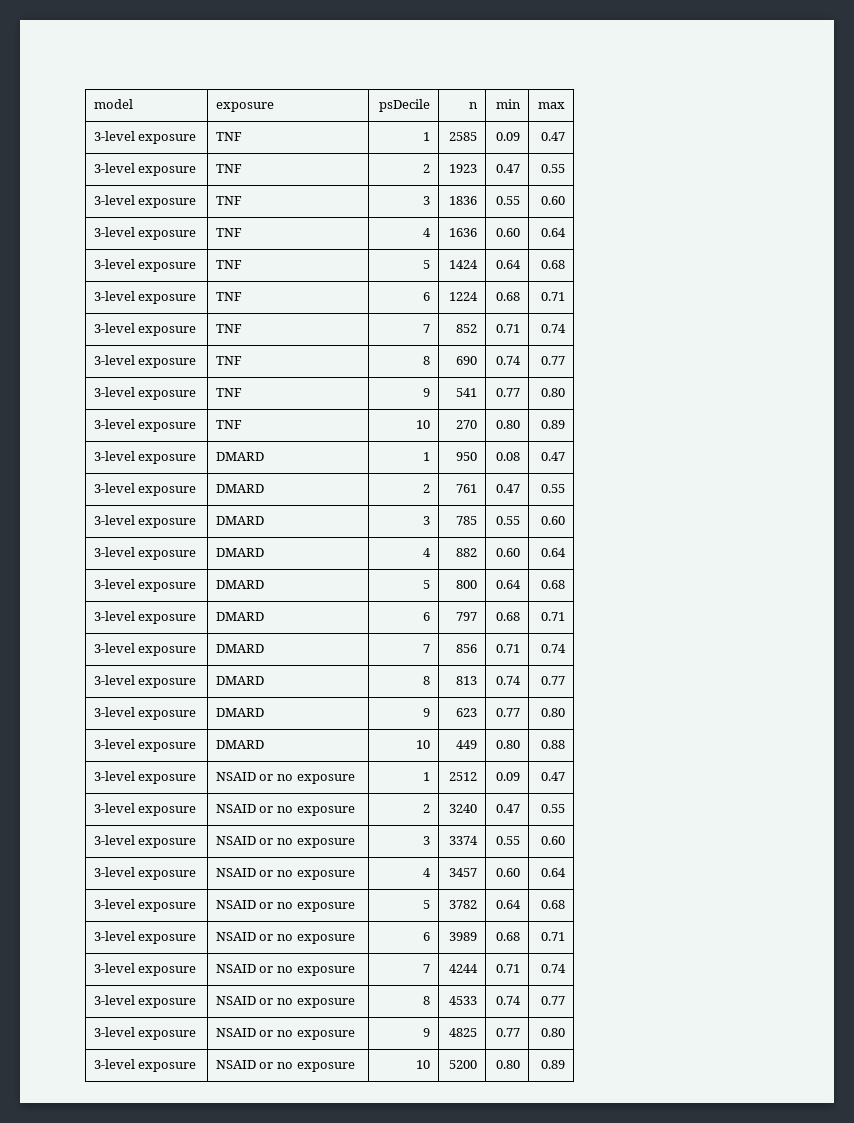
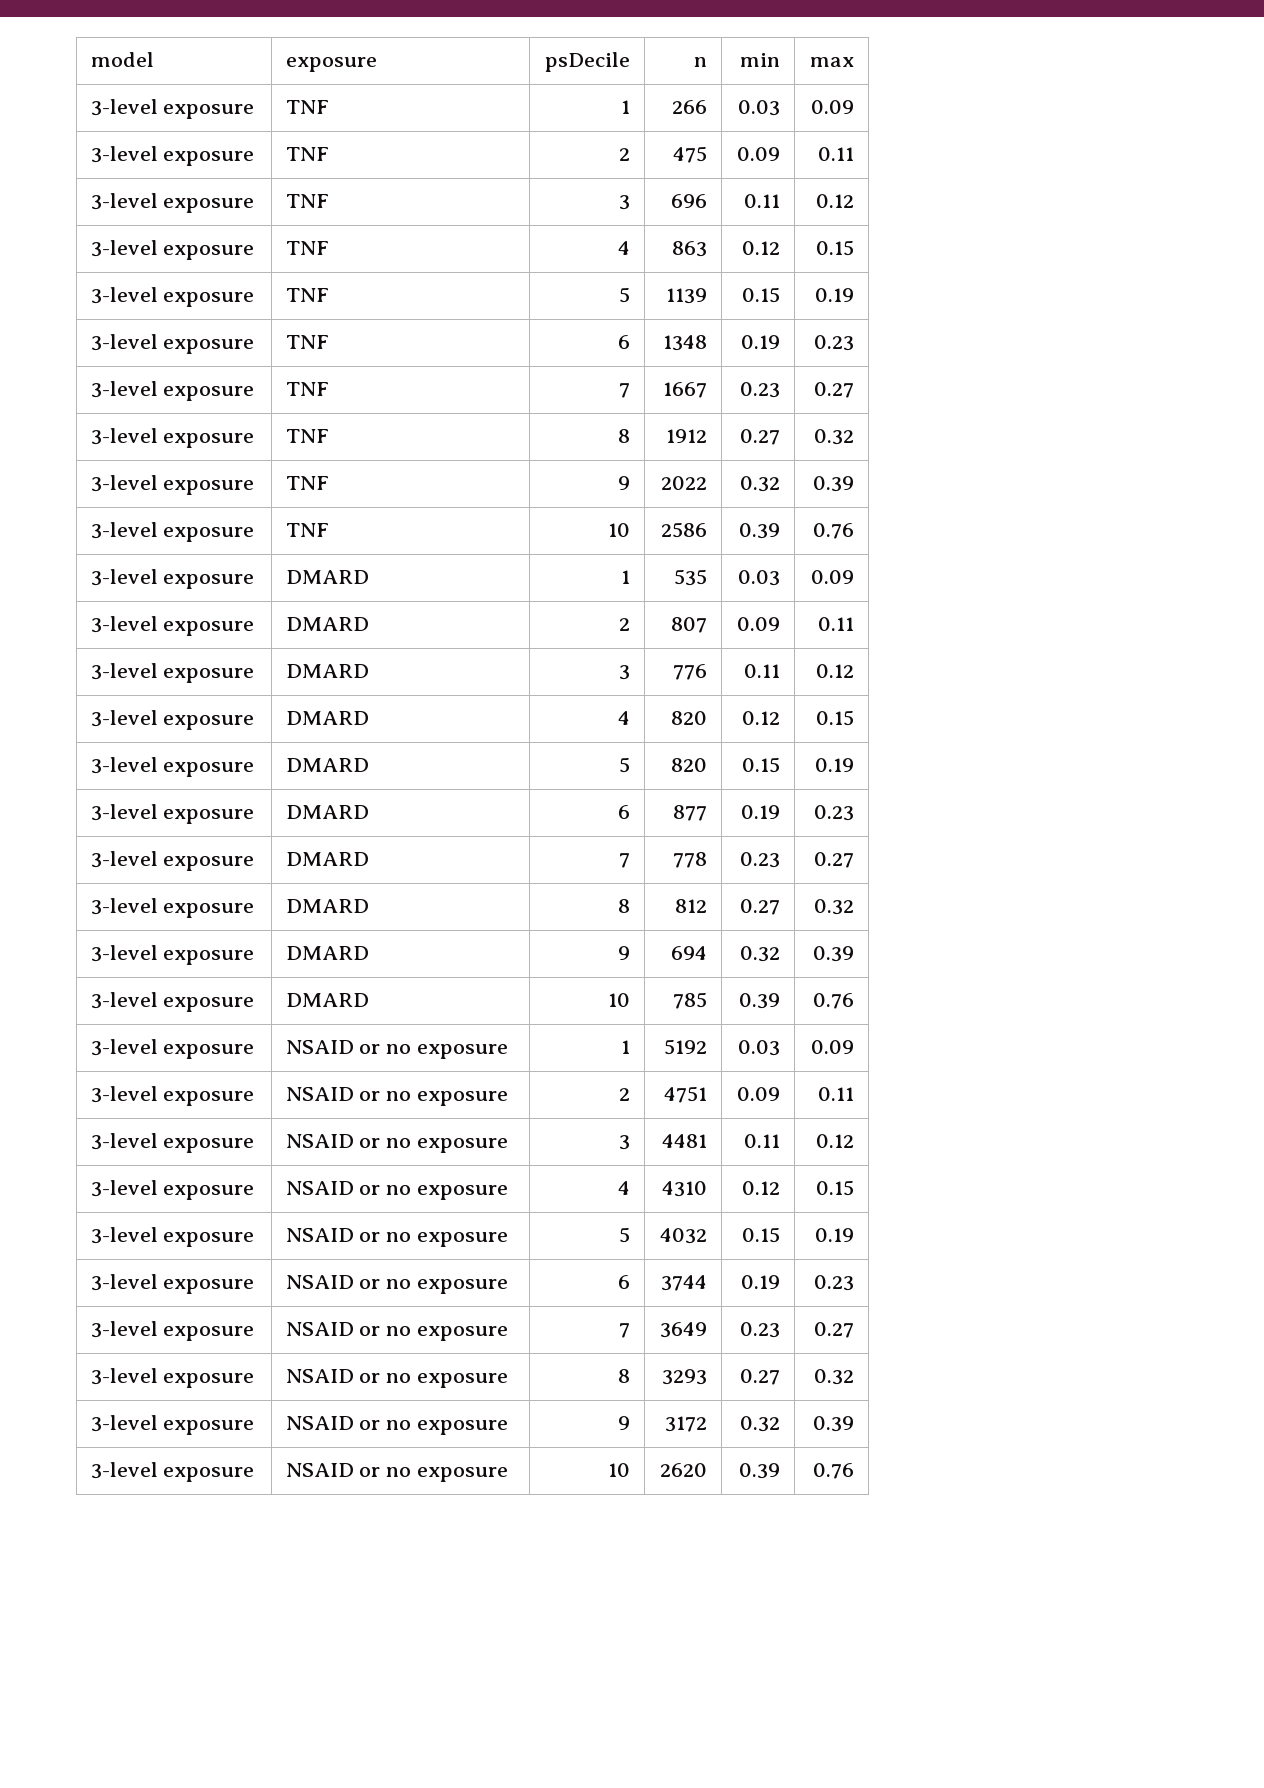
- 3-level exposure | TNF | 1 | 2585 | 0.09 | 0.47
+ 3-level exposure | TNF | 1 | 266 | 0.03 | 0.09
- 3-level exposure | TNF | 2 | 1923 | 0.47 | 0.55
+ 3-level exposure | TNF | 2 | 475 | 0.09 | 0.11
- 3-level exposure | TNF | 3 | 1836 | 0.55 | 0.60
+ 3-level exposure | TNF | 3 | 696 | 0.11 | 0.12
- 3-level exposure | TNF | 4 | 1636 | 0.60 | 0.64
+ 3-level exposure | TNF | 4 | 863 | 0.12 | 0.15
- 3-level exposure | TNF | 5 | 1424 | 0.64 | 0.68
+ 3-level exposure | TNF | 5 | 1139 | 0.15 | 0.19
- 3-level exposure | TNF | 6 | 1224 | 0.68 | 0.71
+ 3-level exposure | TNF | 6 | 1348 | 0.19 | 0.23
- 3-level exposure | TNF | 7 | 852 | 0.71 | 0.74
+ 3-level exposure | TNF | 7 | 1667 | 0.23 | 0.27
- 3-level exposure | TNF | 8 | 690 | 0.74 | 0.77
+ 3-level exposure | TNF | 8 | 1912 | 0.27 | 0.32
- 3-level exposure | TNF | 9 | 541 | 0.77 | 0.80
+ 3-level exposure | TNF | 9 | 2022 | 0.32 | 0.39
- 3-level exposure | TNF | 10 | 270 | 0.80 | 0.89
+ 3-level exposure | TNF | 10 | 2586 | 0.39 | 0.76
- 3-level exposure | DMARD | 1 | 950 | 0.08 | 0.47
+ 3-level exposure | DMARD | 1 | 535 | 0.03 | 0.09
- 3-level exposure | DMARD | 2 | 761 | 0.47 | 0.55
+ 3-level exposure | DMARD | 2 | 807 | 0.09 | 0.11
- 3-level exposure | DMARD | 3 | 785 | 0.55 | 0.60
+ 3-level exposure | DMARD | 3 | 776 | 0.11 | 0.12
- 3-level exposure | DMARD | 4 | 882 | 0.60 | 0.64
+ 3-level exposure | DMARD | 4 | 820 | 0.12 | 0.15
- 3-level exposure | DMARD | 5 | 800 | 0.64 | 0.68
+ 3-level exposure | DMARD | 5 | 820 | 0.15 | 0.19
- 3-level exposure | DMARD | 6 | 797 | 0.68 | 0.71
+ 3-level exposure | DMARD | 6 | 877 | 0.19 | 0.23
- 3-level exposure | DMARD | 7 | 856 | 0.71 | 0.74
+ 3-level exposure | DMARD | 7 | 778 | 0.23 | 0.27
- 3-level exposure | DMARD | 8 | 813 | 0.74 | 0.77
+ 3-level exposure | DMARD | 8 | 812 | 0.27 | 0.32
- 3-level exposure | DMARD | 9 | 623 | 0.77 | 0.80
+ 3-level exposure | DMARD | 9 | 694 | 0.32 | 0.39
- 3-level exposure | DMARD | 10 | 449 | 0.80 | 0.88
+ 3-level exposure | DMARD | 10 | 785 | 0.39 | 0.76
- 3-level exposure | NSAID or no exposure | 1 | 2512 | 0.09 | 0.47
+ 3-level exposure | NSAID or no exposure | 1 | 5192 | 0.03 | 0.09
- 3-level exposure | NSAID or no exposure | 2 | 3240 | 0.47 | 0.55
+ 3-level exposure | NSAID or no exposure | 2 | 4751 | 0.09 | 0.11
- 3-level exposure | NSAID or no exposure | 3 | 3374 | 0.55 | 0.60
+ 3-level exposure | NSAID or no exposure | 3 | 4481 | 0.11 | 0.12
- 3-level exposure | NSAID or no exposure | 4 | 3457 | 0.60 | 0.64
+ 3-level exposure | NSAID or no exposure | 4 | 4310 | 0.12 | 0.15
- 3-level exposure | NSAID or no exposure | 5 | 3782 | 0.64 | 0.68
+ 3-level exposure | NSAID or no exposure | 5 | 4032 | 0.15 | 0.19
- 3-level exposure | NSAID or no exposure | 6 | 3989 | 0.68 | 0.71
+ 3-level exposure | NSAID or no exposure | 6 | 3744 | 0.19 | 0.23
- 3-level exposure | NSAID or no exposure | 7 | 4244 | 0.71 | 0.74
+ 3-level exposure | NSAID or no exposure | 7 | 3649 | 0.23 | 0.27
- 3-level exposure | NSAID or no exposure | 8 | 4533 | 0.74 | 0.77
+ 3-level exposure | NSAID or no exposure | 8 | 3293 | 0.27 | 0.32
- 3-level exposure | NSAID or no exposure | 9 | 4825 | 0.77 | 0.80
+ 3-level exposure | NSAID or no exposure | 9 | 3172 | 0.32 | 0.39
- 3-level exposure | NSAID or no exposure | 10 | 5200 | 0.80 | 0.89
+ 3-level exposure | NSAID or no exposure | 10 | 2620 | 0.39 | 0.76

